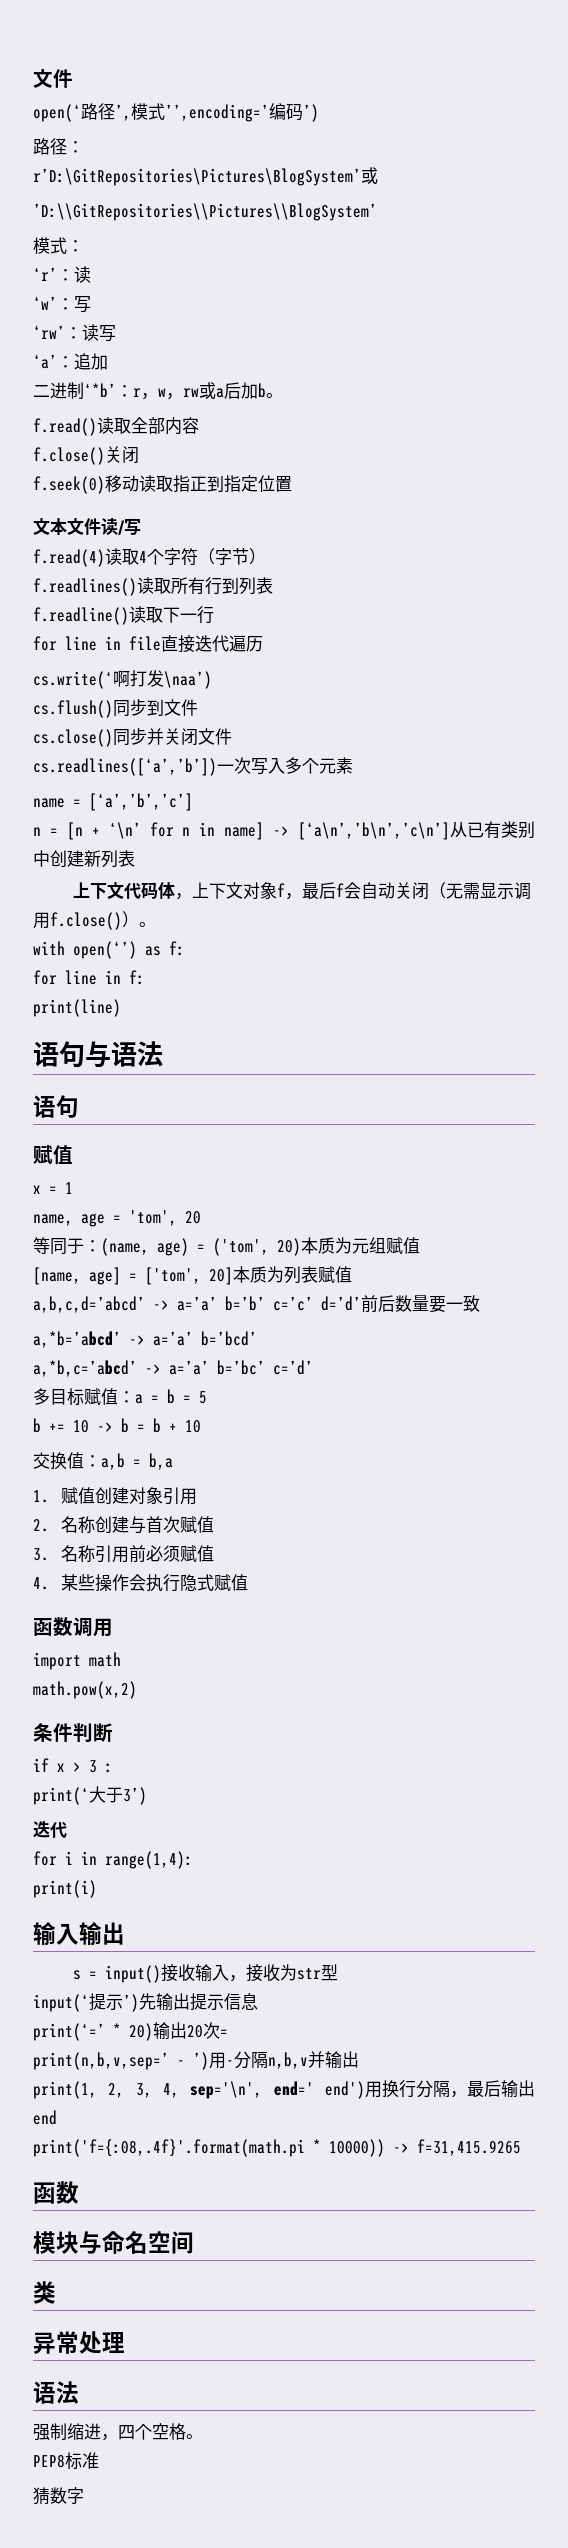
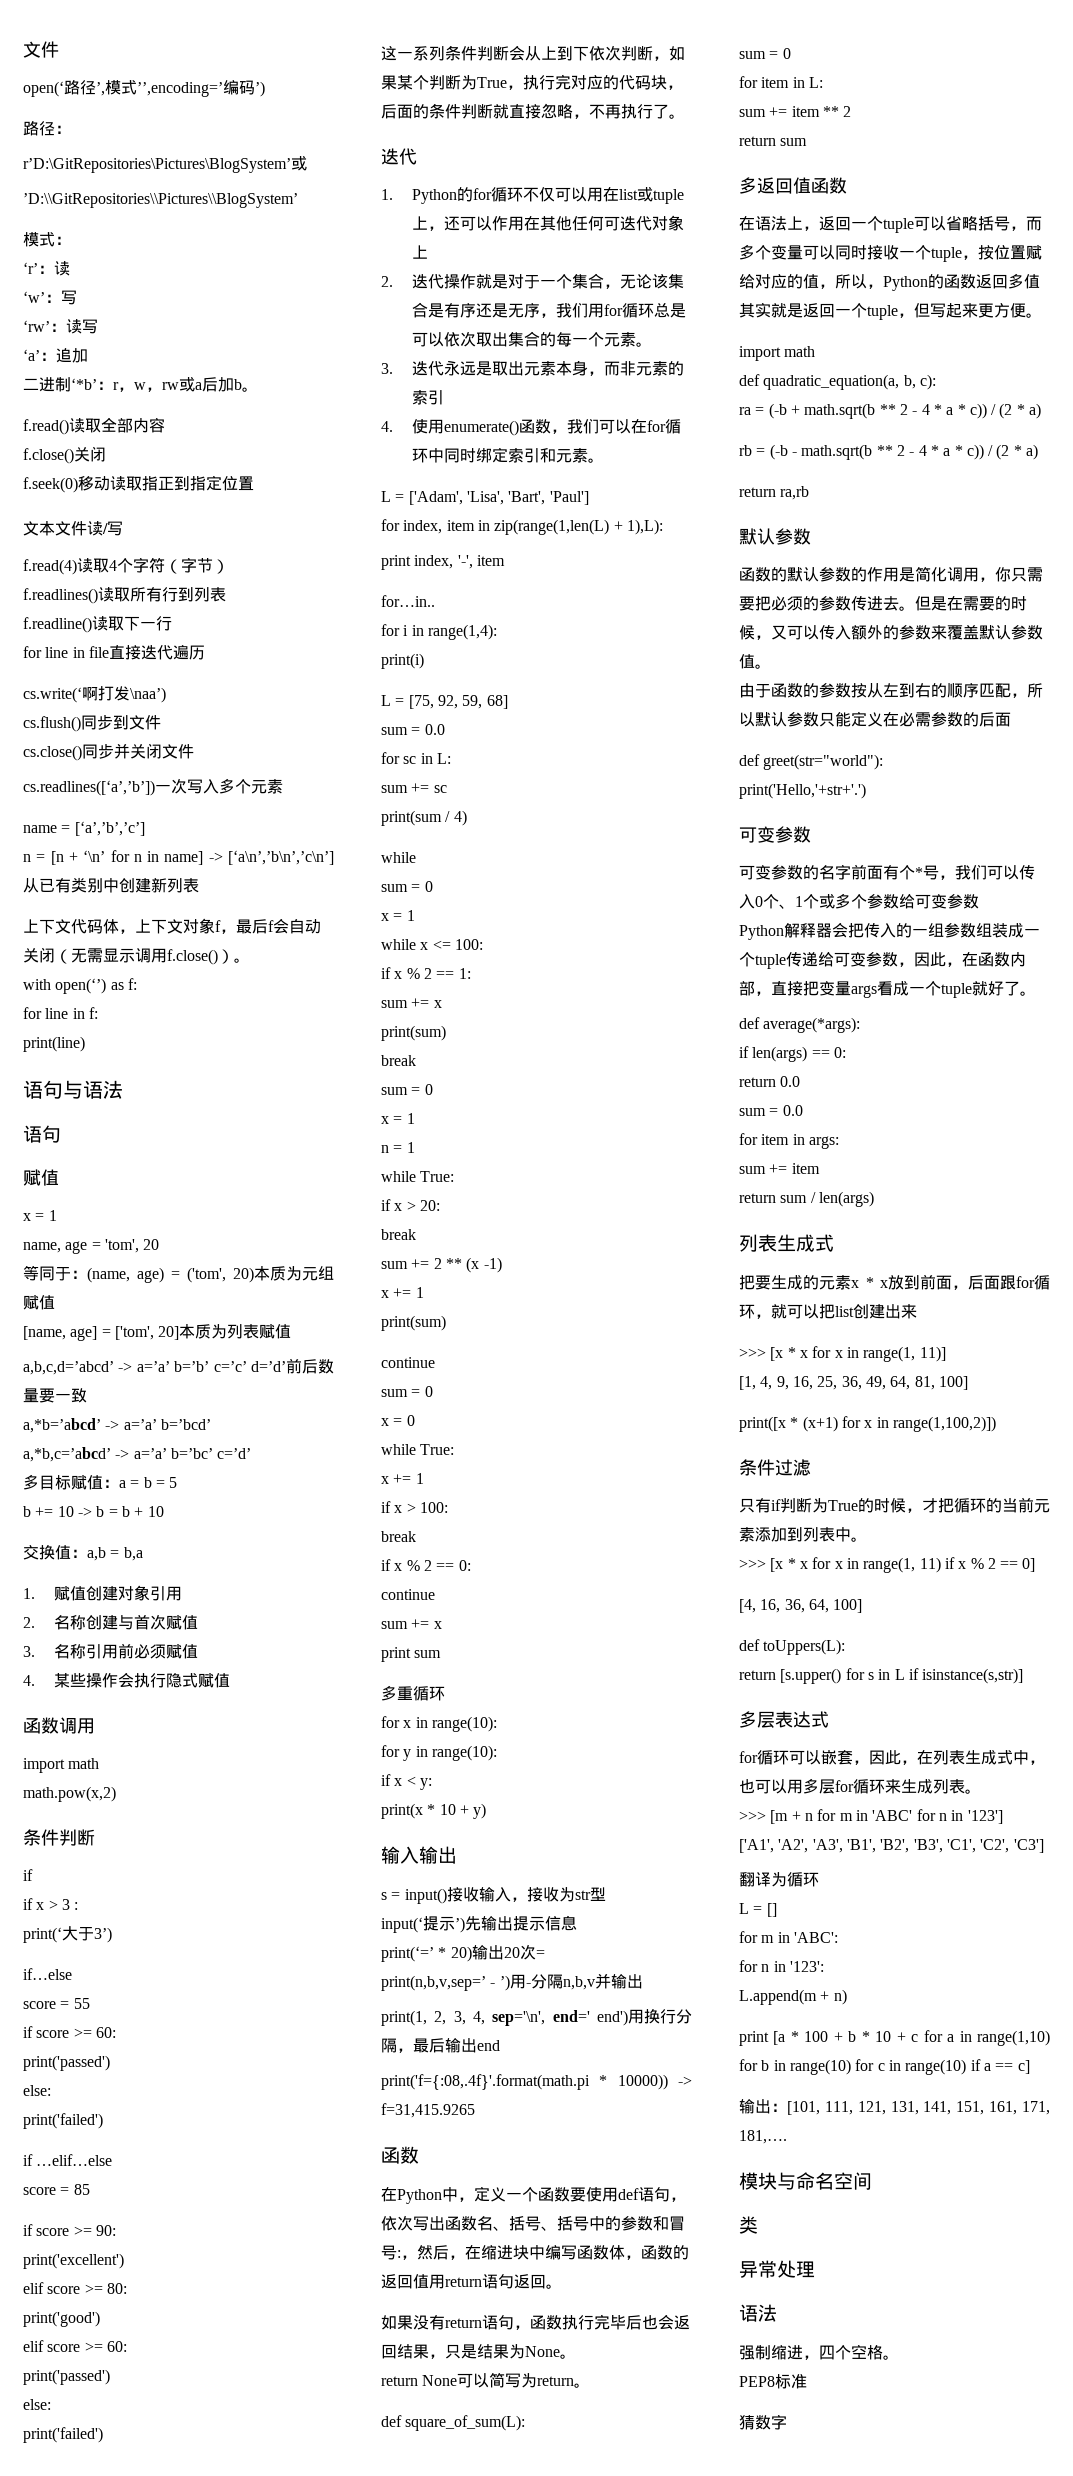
  math.pow(x,2)
  条件判断
+ if
  print(‘大于3’)
+ if…else
+ score = 55
+ if score >= 60:
+ print('passed')
+ else:
+ print('failed')
+ if …elif…else
+ score = 85
+ if score >= 90:
+ print('excellent')
+ elif score >= 80:
+ print('good')
+ elif score >= 60:
+ print('passed')
+ else:
+ print('failed')
+ 这一系列条件判断会从上到下依次判断，如果某个判断为True，执行完对应的代码块，后面的条件判断就直接忽略，不再执行了。
  迭代
+ 1. Python的for循环不仅可以用在list或tuple上，还可以作用在其他任何可迭代对象上
+ 2.迭代操作就是对于一个集合，无论该集合是有序还是无序，我们用for循环总是可以依次取出集合的每一个元素。
+ 3.迭代永远是取出元素本身，而非元素的索引
+ 4.使用enumerate()函数，我们可以在for循环中同时绑定索引和元素。
+ L = ['Adam', 'Lisa', 'Bart', 'Paul']
+ for index, item in zip(range(1,len(L) + 1),L):
+ print index, '-', item
+ for…in..
+ L = [75, 92, 59, 68]
+ sum = 0.0
+ for sc in L:
+ sum += sc
+ print(sum / 4)
+ while
+ sum = 0
+ x = 1
+ while x <= 100:
+ if x % 2 == 1:
+ sum += x
+ print(sum)
+ break
+ sum = 0
+ x = 1
+ n = 1
+ while True:
+ if x > 20:
+ break
+ sum += 2 ** (x -1)
+ x += 1
+ print(sum)
+ continue
+ sum = 0
+ x = 0
+ while True:
+ x += 1
+ if x > 100:
+ break
+ if x % 2 == 0:
+ continue
+ sum += x
+ print sum
+ 多重循环
+ for x in range(10):
+ for y in range(10):
+ if x < y:
+ print(x * 10 + y)
+ 在Python中，定义一个函数要使用def语句，依次写出函数名、括号、括号中的参数和冒号:，然后，在缩进块中编写函数体，函数的返回值用return语句返回。
+ 如果没有return语句，函数执行完毕后也会返回结果，只是结果为None。
+ return None可以简写为return。
+ def square_of_sum(L):
+ sum = 0
+ for item in L:
+ sum += item ** 2
+ return sum
+ 多返回值函数
+ 在语法上，返回一个tuple可以省略括号，而多个变量可以同时接收一个tuple，按位置赋给对应的值，所以，Python的函数返回多值其实就是返回一个tuple，但写起来更方便。
+ import math
+ def quadratic_equation(a, b, c):
+ ra = (-b + math.sqrt(b ** 2 - 4 * a * c)) / (2 * a)
+ rb = (-b - math.sqrt(b ** 2 - 4 * a * c)) / (2 * a)
+ return ra,rb
+ 默认参数
+ 函数的默认参数的作用是简化调用，你只需要把必须的参数传进去。但是在需要的时候，又可以传入额外的参数来覆盖默认参数值。
+ 由于函数的参数按从左到右的顺序匹配，所以默认参数只能定义在必需参数的后面
+ def greet(str="world"):
+ print('Hello,'+str+'.')
+ 可变参数
+ 可变参数的名字前面有个*号，我们可以传入0个、1个或多个参数给可变参数
+ Python解释器会把传入的一组参数组装成一个tuple传递给可变参数，因此，在函数内部，直接把变量args看成一个tuple就好了。
+ def average(*args):
+ if len(args) == 0:
+ return 0.0
+ sum = 0.0
+ for item in args:
+ sum += item
+ return sum / len(args)
+ 列表生成式
+ 把要生成的元素x * x放到前面，后面跟for循环，就可以把list创建出来
+ >>> [x * x for x in range(1, 11)]
+ [1, 4, 9, 16, 25, 36, 49, 64, 81, 100]
+ print([x * (x+1) for x in range(1,100,2)])
+ 条件过滤
+ 只有if判断为True的时候，才把循环的当前元素添加到列表中。
+ >>> [x * x for x in range(1, 11) if x % 2 == 0]
+ [4, 16, 36, 64, 100]
+ def toUppers(L):
+ return [s.upper() for s in L if isinstance(s,str)]
+ 多层表达式
+ for循环可以嵌套，因此，在列表生成式中，也可以用多层for循环来生成列表。
+ >>> [m + n for m in 'ABC' for n in '123']
+ ['A1', 'A2', 'A3', 'B1', 'B2', 'B3', 'C1', 'C2', 'C3']
+ 翻译为循环
+ L = []
+ for m in 'ABC':
+ for n in '123':
+ L.append(m + n)
+ print [a * 100 + b * 10 + c for a in range(1,10) for b in range(10) for c in range(10) if a == c]
+ 输出：[101, 111, 121, 131, 141, 151, 161, 171, 181,….

